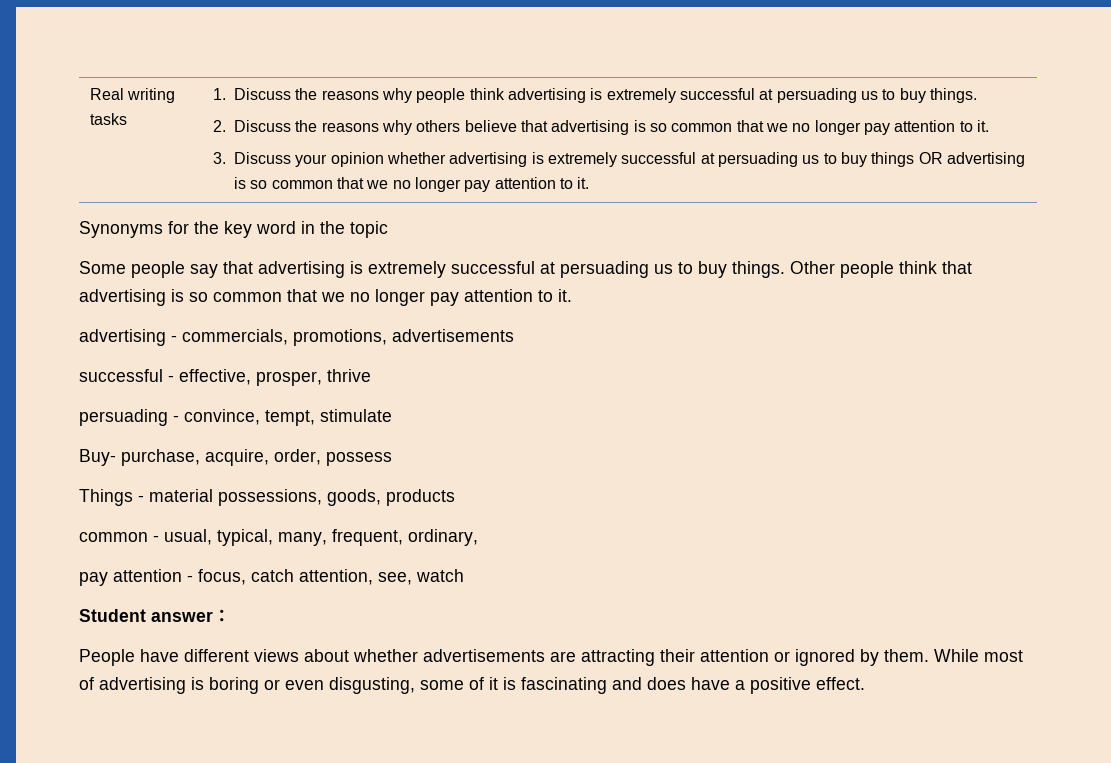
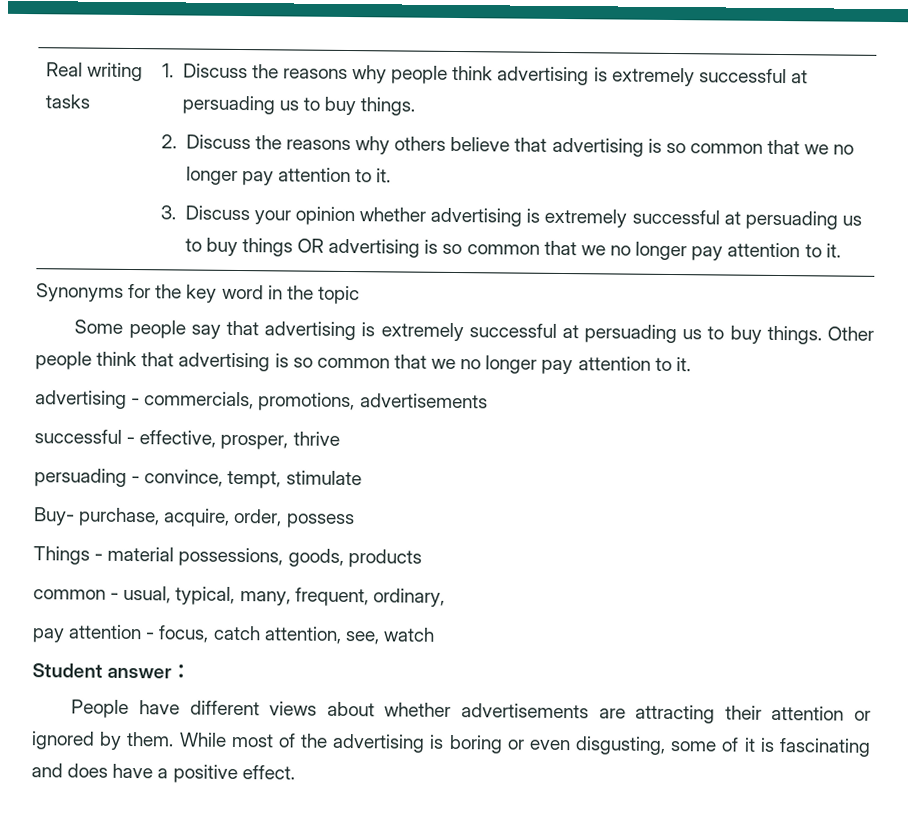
- While most of advertising is boring or even disgusting, some of it is fascinating and does have a positive effect.
+ While most of the advertising is boring or even disgusting, some of it is fascinating and does have a positive effect.

